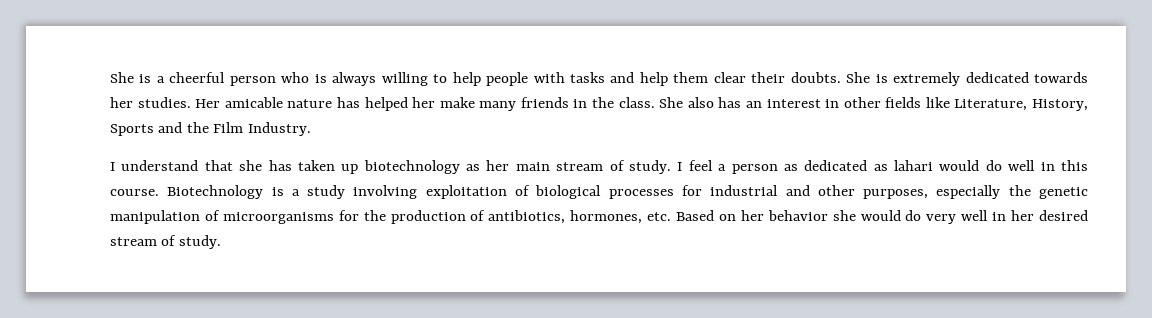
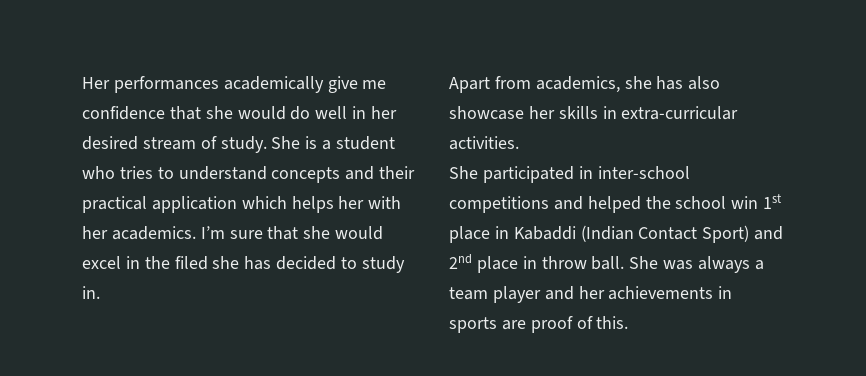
- She is a cheerful person who is always willing to help people with tasks and help them clear their doubts. She is extremely dedicated towards her studies. Her amicable nature has helped her make many friends in the class. She also has an interest in other fields like Literature, History, Sports and the Film Industry.
- I understand that she has taken up biotechnology as her main stream of study. I feel a person as dedicated as lahari would do well in this course. Biotechnology is a study involving exploitation of biological processes for industrial and other purposes, especially the genetic manipulation of microorganisms for the production of antibiotics, hormones, etc. Based on her behavior she would do very well in her desired stream of study.
+ Her performances academically give me confidence that she would do well in her desired stream of study.
+ She is a student who tries to understand concepts and their practical application which helps her with her academics. I’m sure that she would excel in the filed she has decided to study in.
+ Apart from academics, she has also showcase her skills in extra-curricular activities.
+ She participated in inter-school competitions and helped the school win 1st place in Kabaddi (Indian Contact Sport) and 2nd place in throw ball. She was always a team player and her achievements in sports are proof of this.

